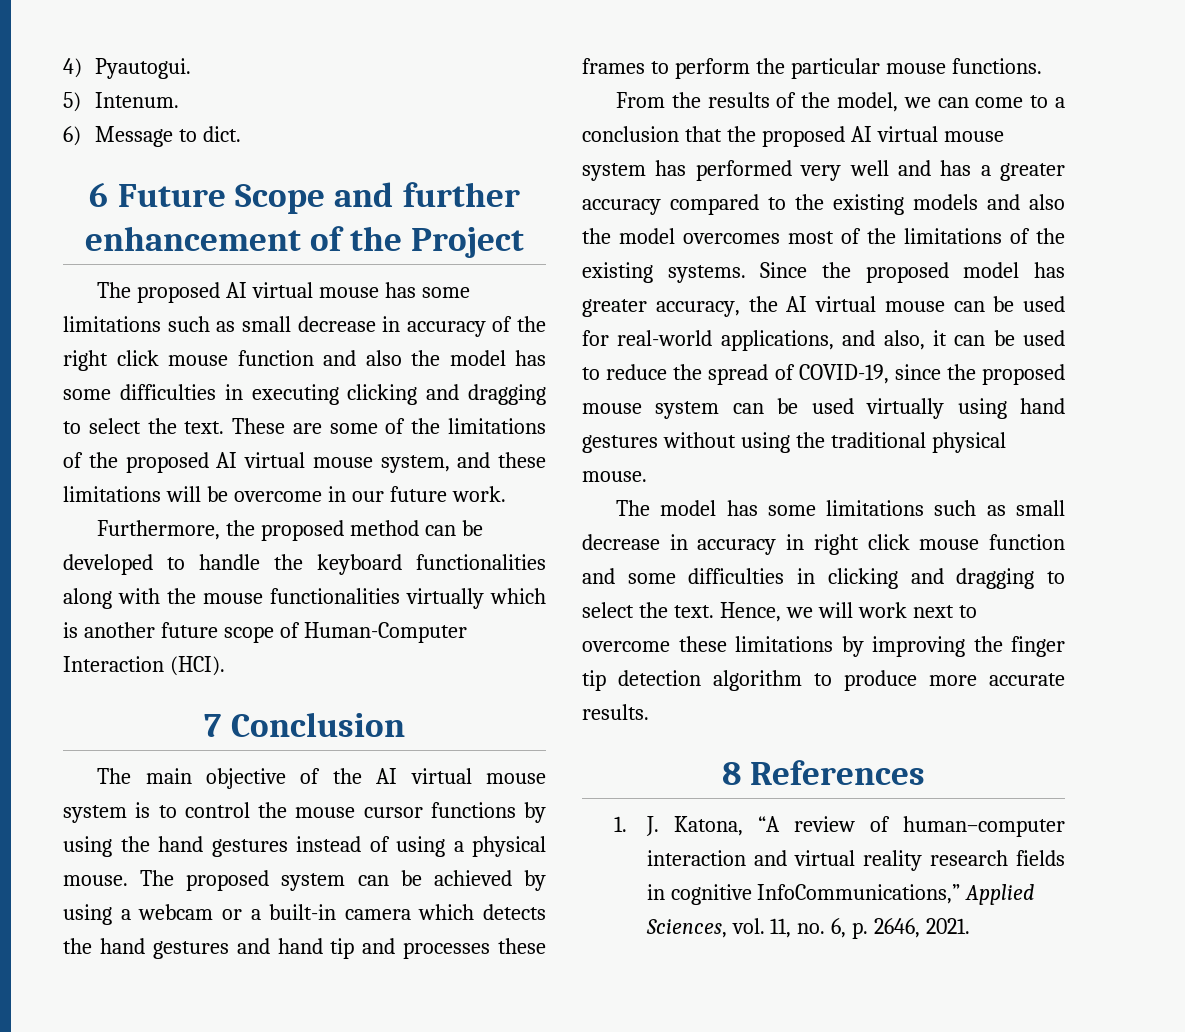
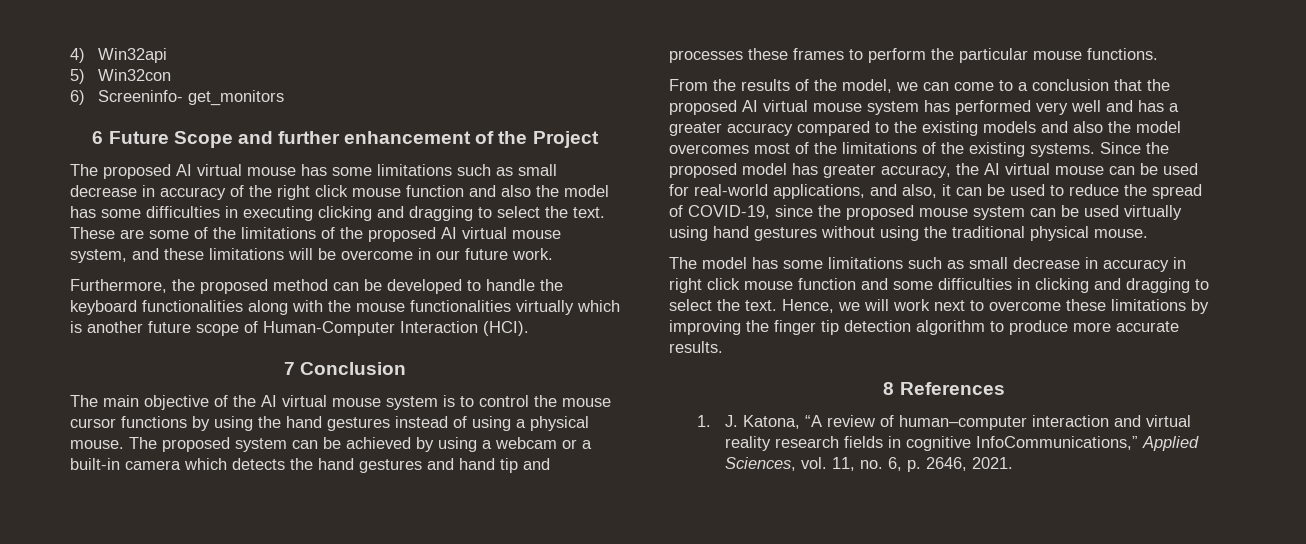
- 4) Pyautogui.
+ 4) Win32api
- 5) Intenum.
+ 5) Win32con
- 6) Message to dict.
+ 6) Screeninfo- get_monitors

